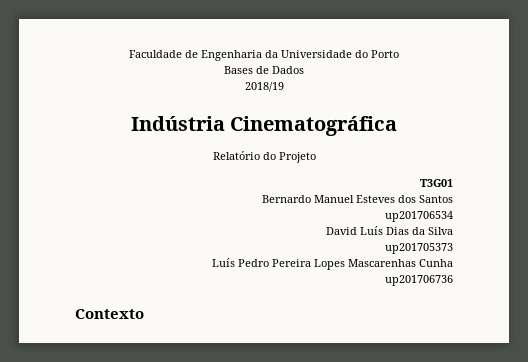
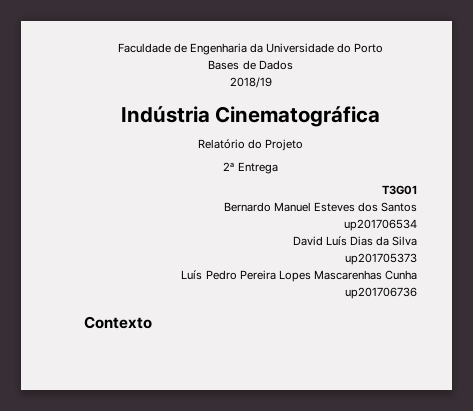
+ 2ª Entrega

